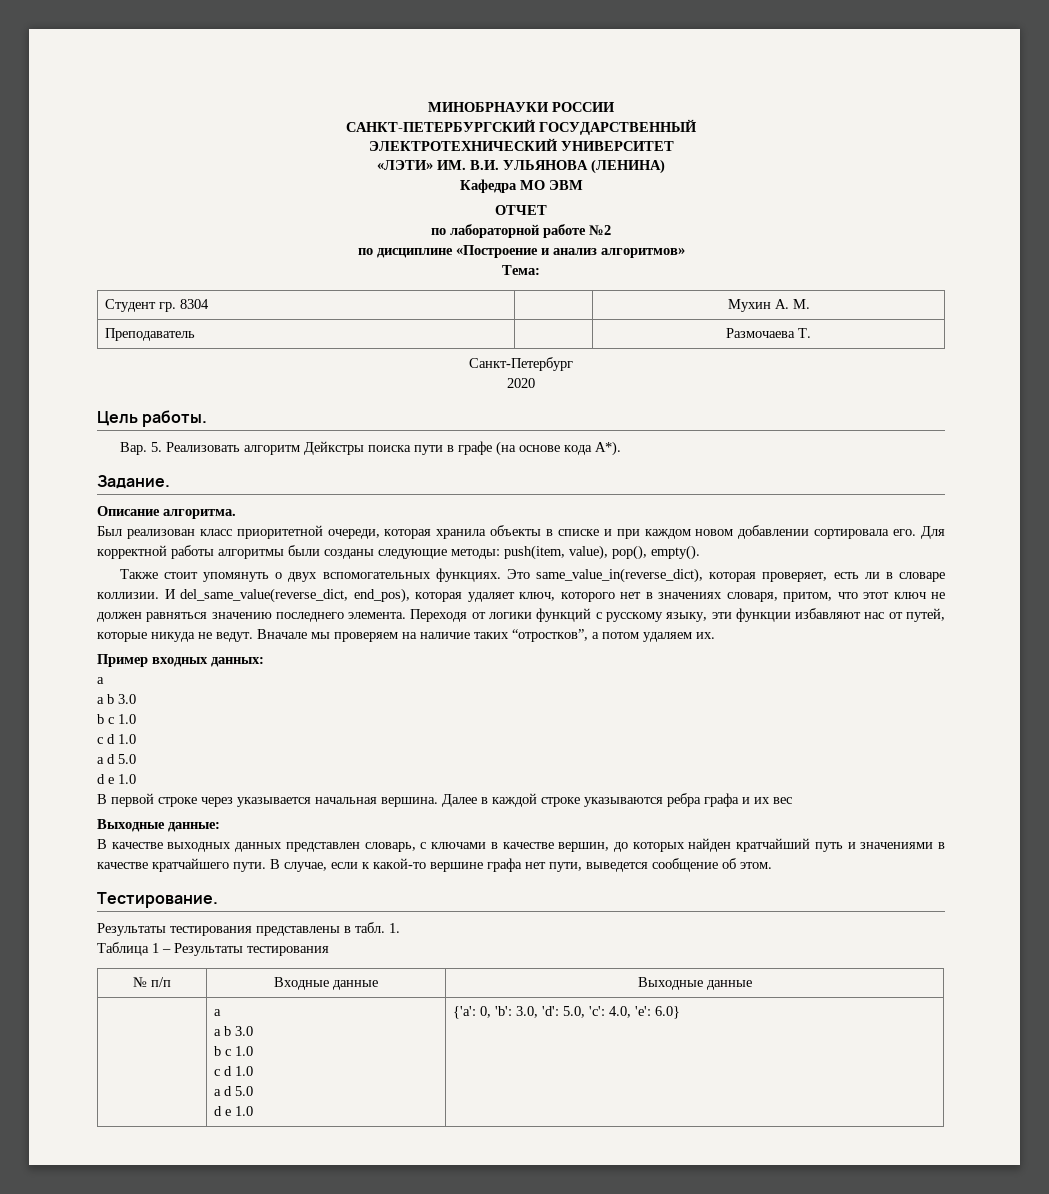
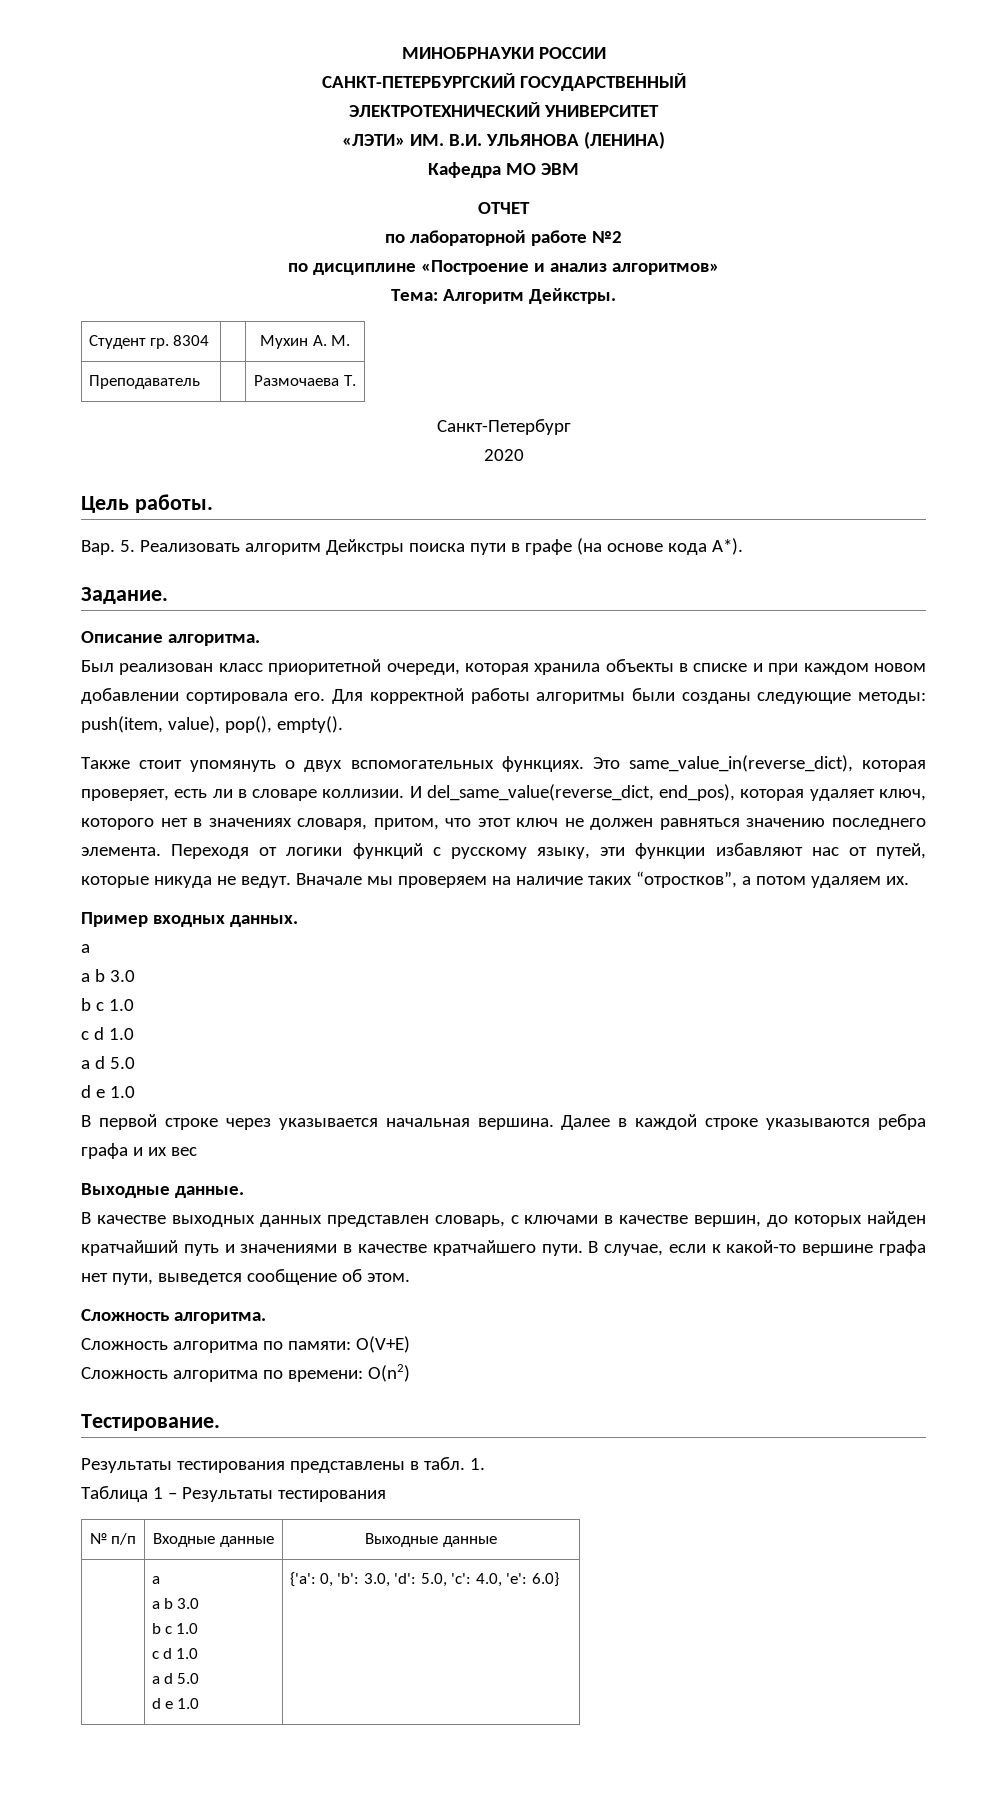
- Тема:
+ Тема: Алгоритм Дейкстры.
- Пример входных данных:
+ Пример входных данных.
- Выходные данные:
+ Выходные данные.
+ Сложность алгоритма.
+ Сложность алгоритма по памяти: О(V+E)
+ Сложность алгоритма по времени: О(n2)

